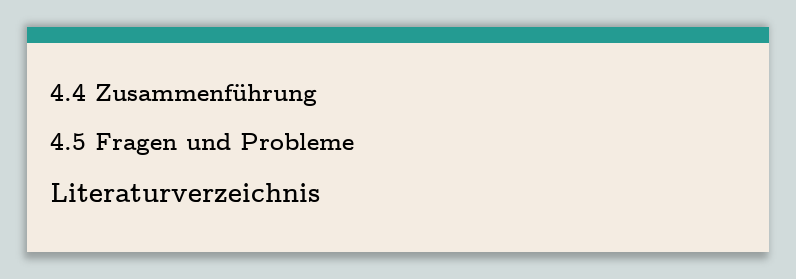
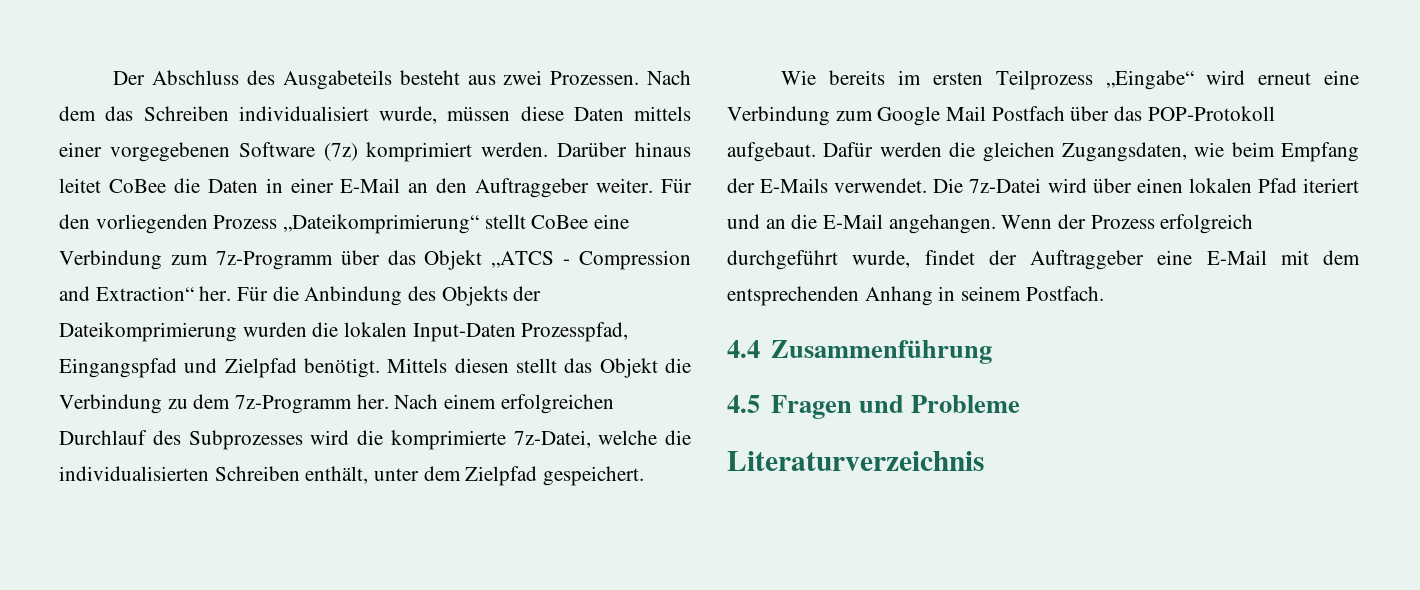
+ Der Abschluss des Ausgabeteils besteht aus zwei Prozessen. Nach dem das Schreiben individualisiert wurde, müssen diese Daten mittels einer vorgegebenen Software (7z) komprimiert werden. Darüber hinaus leitet CoBee die Daten in einer E-Mail an den Auftraggeber weiter. Für den vorliegenden Prozess „Dateikomprimierung“ stellt CoBee eine Verbindung zum 7z-Programm über das Objekt „ATCS - Compression and Extraction“ her. Für die Anbindung des Objekts der Dateikomprimierung wurden die lokalen Input-Daten Prozesspfad, Eingangspfad und Zielpfad benötigt. Mittels diesen stellt das Objekt die Verbindung zu dem 7z-Programm her. Nach einem erfolgreichen Durchlauf des Subprozesses wird die komprimierte 7z-Datei, welche die individualisierten Schreiben enthält, unter dem Zielpfad gespeichert.
+ Wie bereits im ersten Teilprozess „Eingabe“ wird erneut eine Verbindung zum Google Mail Postfach über das POP-Protokoll aufgebaut. Dafür werden die gleichen Zugangsdaten, wie beim Empfang der E-Mails verwendet. Die 7z-Datei wird über einen lokalen Pfad iteriert und an die E-Mail angehangen. Wenn der Prozess erfolgreich durchgeführt wurde, findet der Auftraggeber eine E-Mail mit dem entsprechenden Anhang in seinem Postfach.

